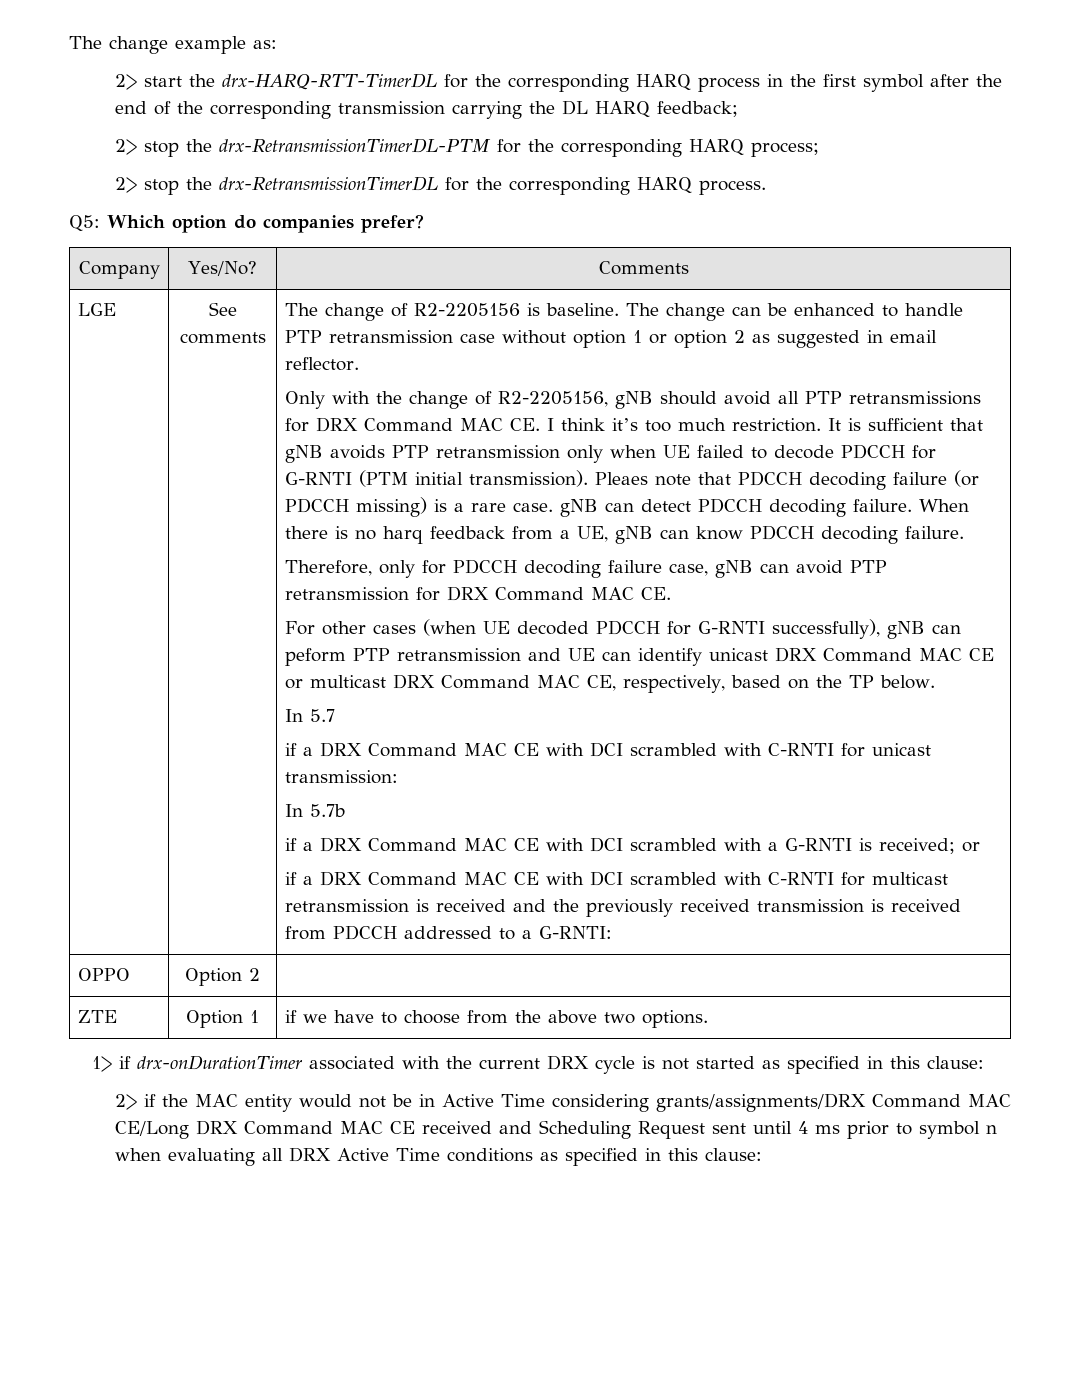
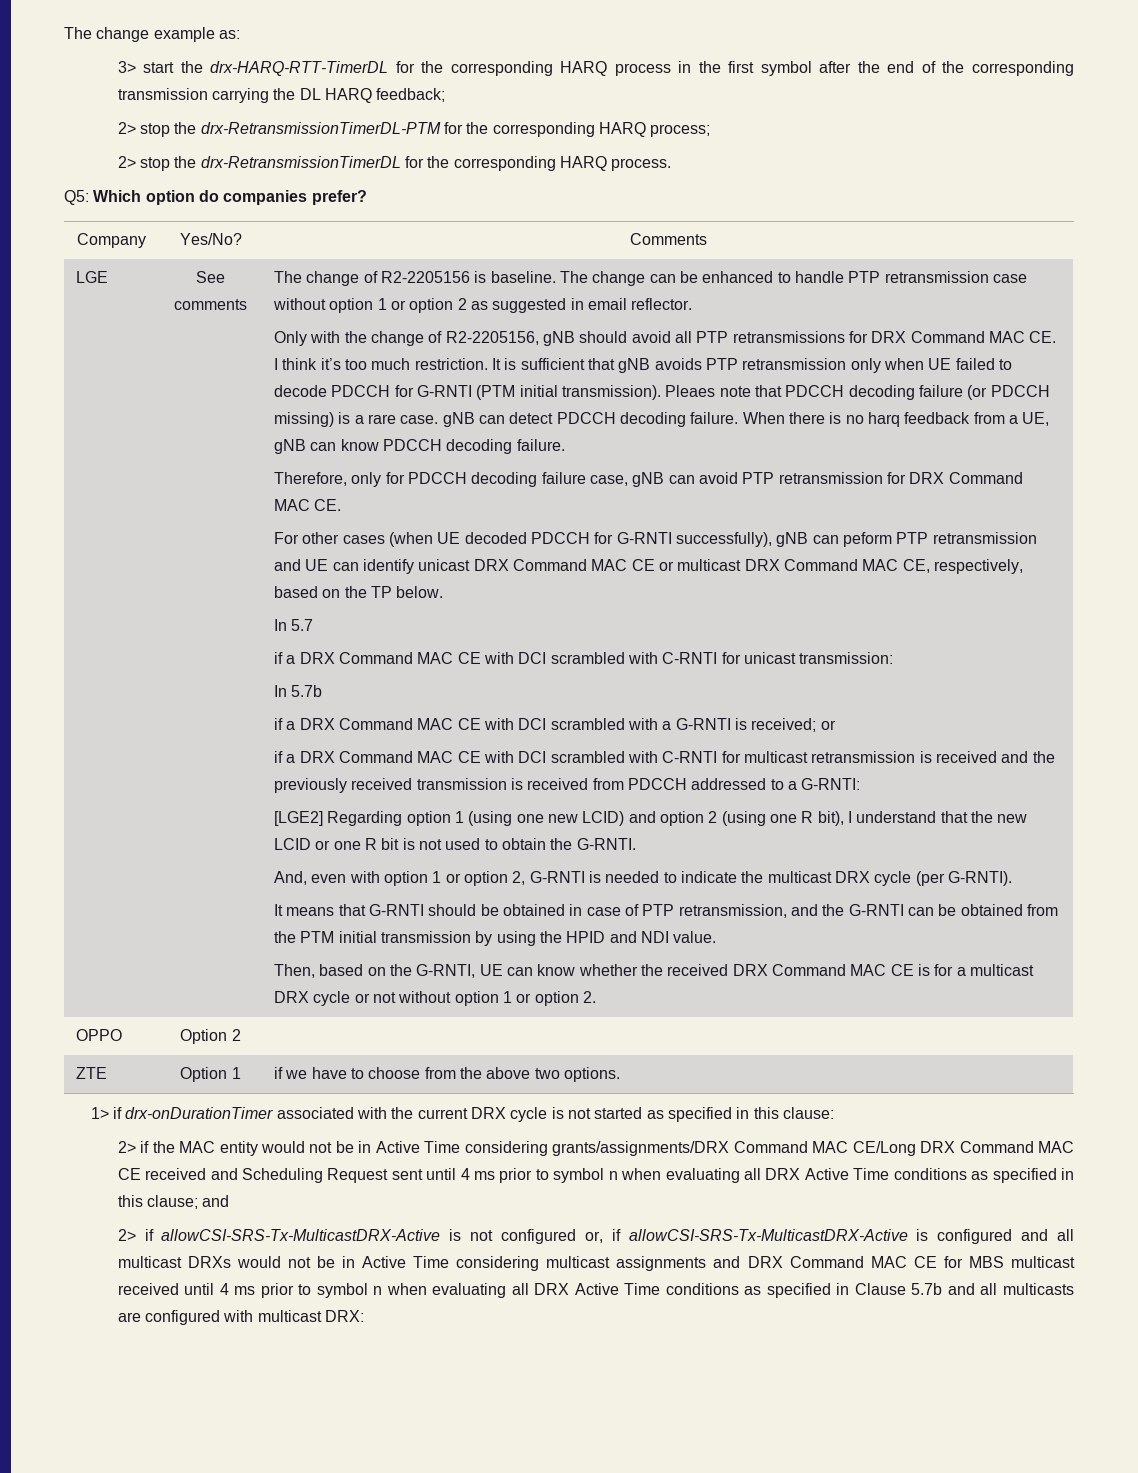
- 2> start the drx-HARQ-RTT-TimerDL for the corresponding HARQ process in the first symbol after the end of the corresponding transmission carrying the DL HARQ feedback;
+ 3> start the drx-HARQ-RTT-TimerDL for the corresponding HARQ process in the first symbol after the end of the corresponding transmission carrying the DL HARQ feedback;
+ [LGE2] Regarding option 1 (using one new LCID) and option 2 (using one R bit), I understand that the new LCID or one R bit is not used to obtain the G-RNTI.
+ And, even with option 1 or option 2, G-RNTI is needed to indicate the multicast DRX cycle (per G-RNTI).
+ It means that G-RNTI should be obtained in case of PTP retransmission, and the G-RNTI can be obtained from the PTM initial transmission by using the HPID and NDI value.
+ Then, based on the G-RNTI, UE can know whether the received DRX Command MAC CE is for a multicast DRX cycle or not without option 1 or option 2.
- 2> if the MAC entity would not be in Active Time considering grants/assignments/DRX Command MAC CE/Long DRX Command MAC CE received and Scheduling Request sent until 4 ms prior to symbol n when evaluating all DRX Active Time conditions as specified in this clause:
+ 2> if the MAC entity would not be in Active Time considering grants/assignments/DRX Command MAC CE/Long DRX Command MAC CE received and Scheduling Request sent until 4 ms prior to symbol n when evaluating all DRX Active Time conditions as specified in this clause; and
+ 2> if allowCSI-SRS-Tx-MulticastDRX-Active is not configured or, if allowCSI-SRS-Tx-MulticastDRX-Active is configured and all multicast DRXs would not be in Active Time considering multicast assignments and DRX Command MAC CE for MBS multicast received until 4 ms prior to symbol n when evaluating all DRX Active Time conditions as specified in Clause 5.7b and all multicasts are configured with multicast DRX:

